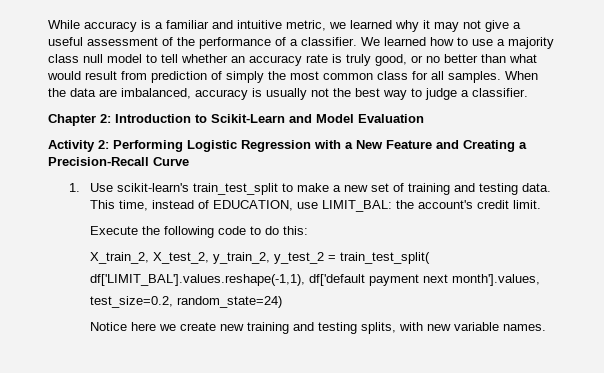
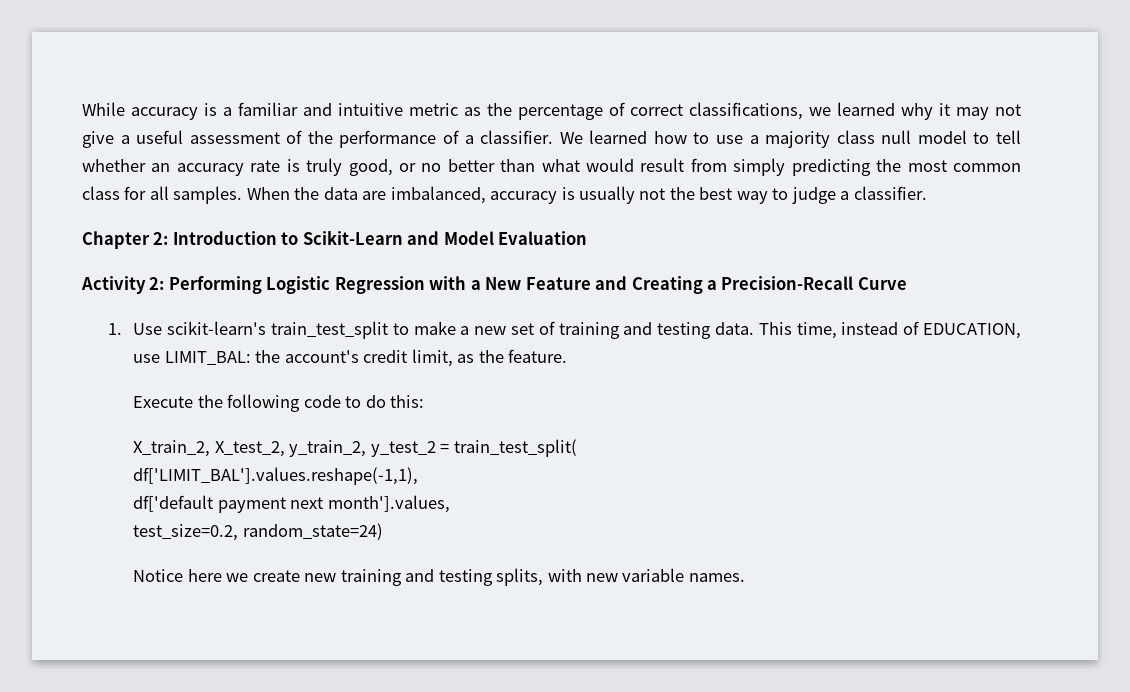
- While accuracy is a familiar and intuitive metric, we learned why it may not give a useful assessment of the performance of a classifier.
+ While accuracy is a familiar and intuitive metric as the percentage of correct classifications, we learned why it may not give a useful assessment of the performance of a classifier.
- We learned how to use a majority class null model to tell whether an accuracy rate is truly good, or no better than what would result from prediction of simply the most common class for all samples.
+ We learned how to use a majority class null model to tell whether an accuracy rate is truly good, or no better than what would result from simply predicting the most common class for all samples.
- This time, instead of EDUCATION, use LIMIT_BAL: the account's credit limit.
+ This time, instead of EDUCATION, use LIMIT_BAL: the account's credit limit, as the feature.
- df['LIMIT_BAL'].values.reshape(-1,1), df['default payment next month'].values,
+ df['LIMIT_BAL'].values.reshape(-1,1),
+ df['default payment next month'].values,

